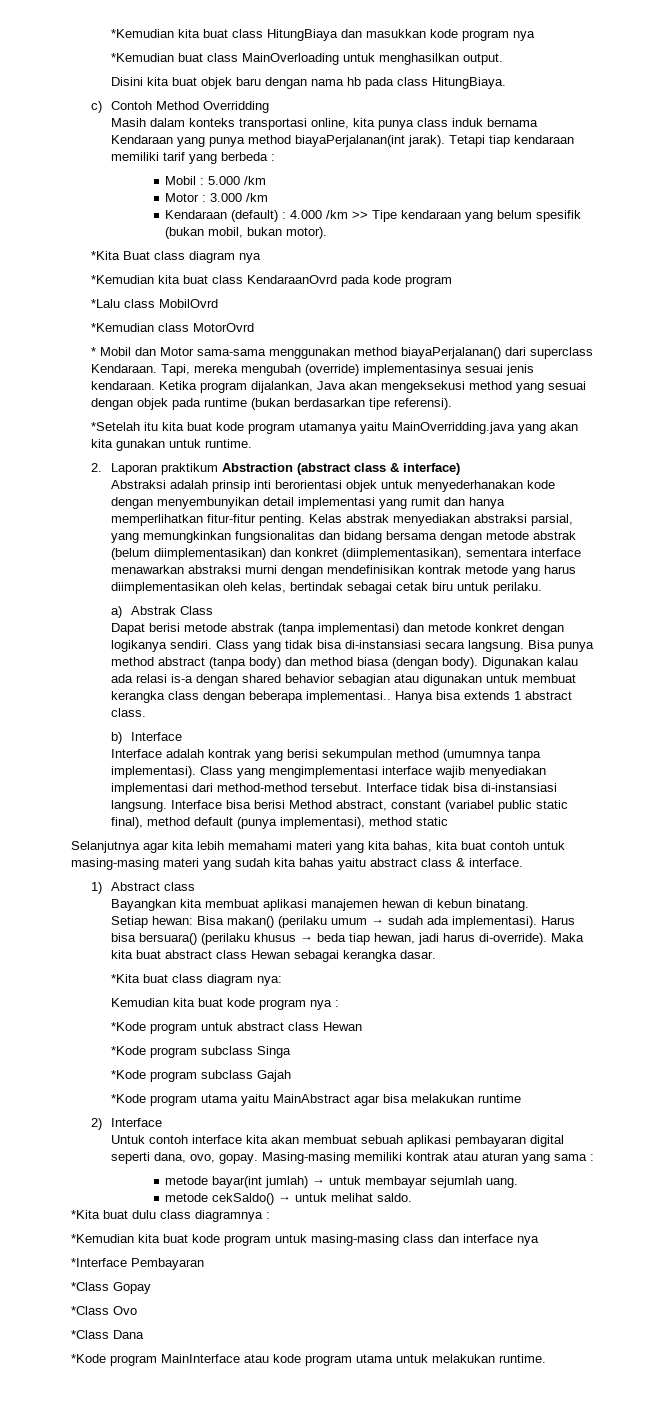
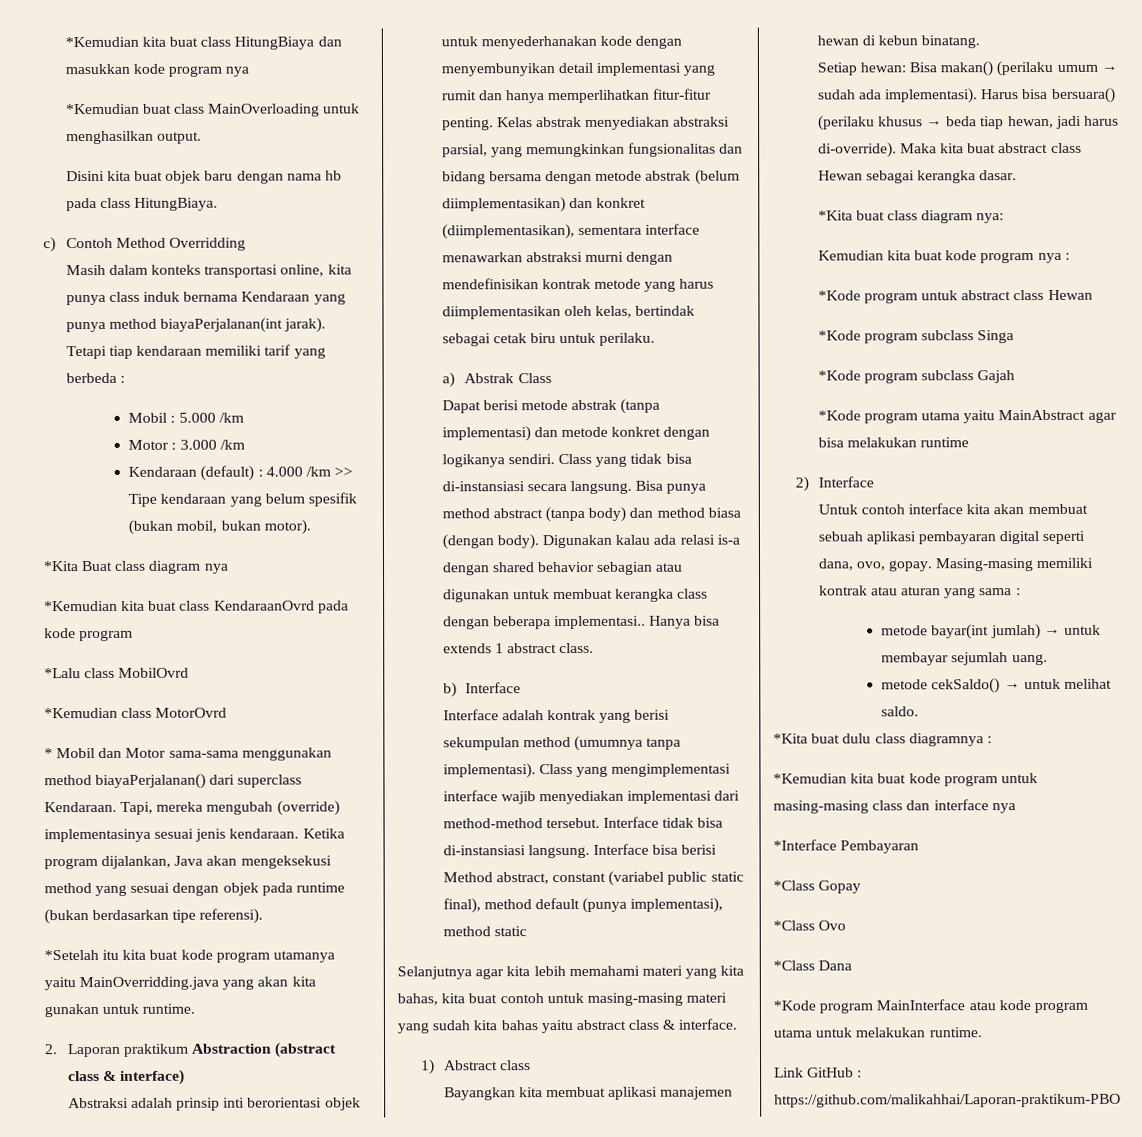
+ Link GitHub : https://github.com/malikahhai/Laporan-praktikum-PBO

